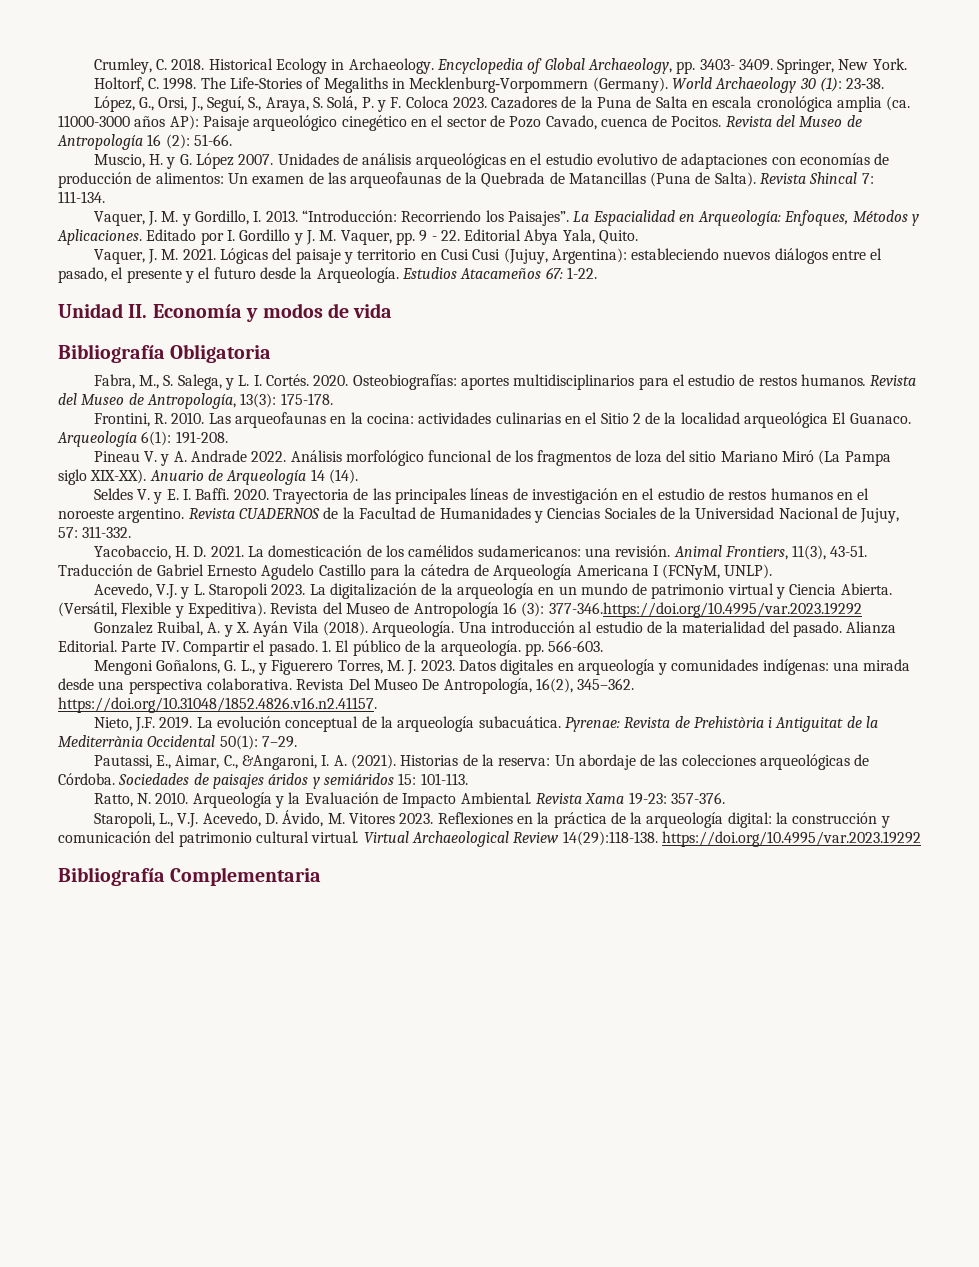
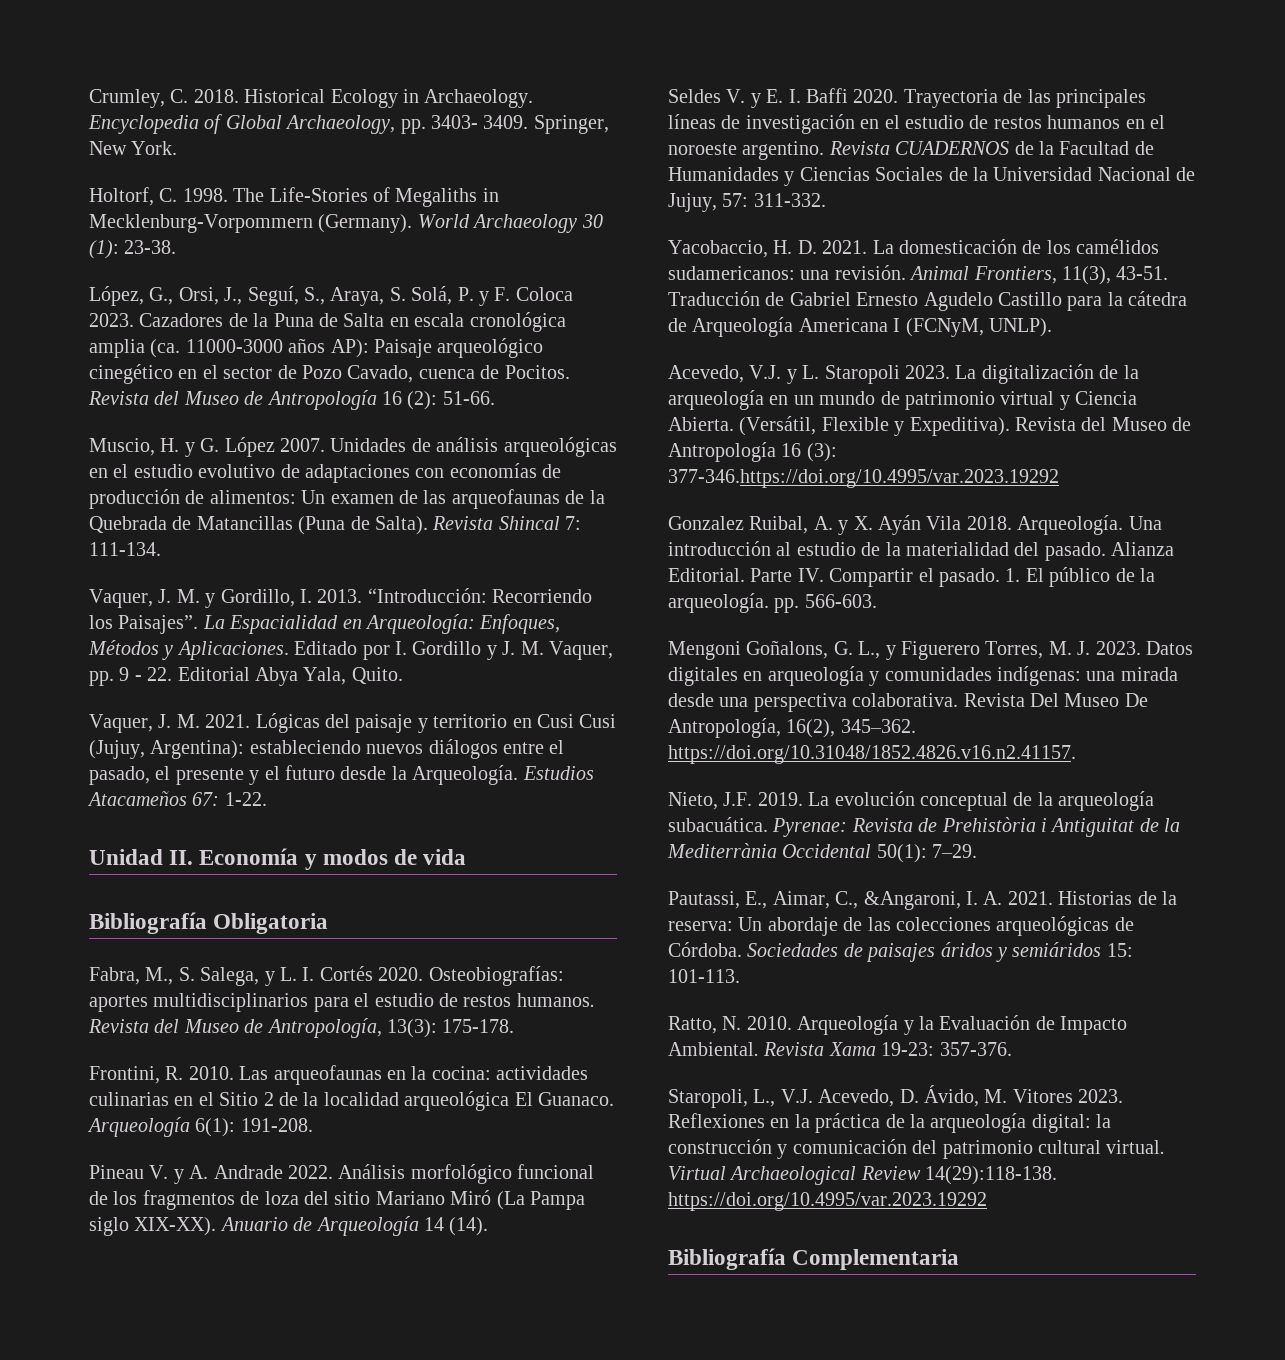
- Fabra, M., S. Salega, y L. I. Cortés. 2020.
+ Fabra, M., S. Salega, y L. I. Cortés 2020.
- Seldes V. y E. I. Baffi. 2020.
+ Seldes V. y E. I. Baffi 2020.
- Gonzalez Ruibal, A. y X. Ayán Vila (2018).
+ Gonzalez Ruibal, A. y X. Ayán Vila 2018.
- Pautassi, E., Aimar, C., &Angaroni, I. A. (2021).
+ Pautassi, E., Aimar, C., &Angaroni, I. A. 2021.

